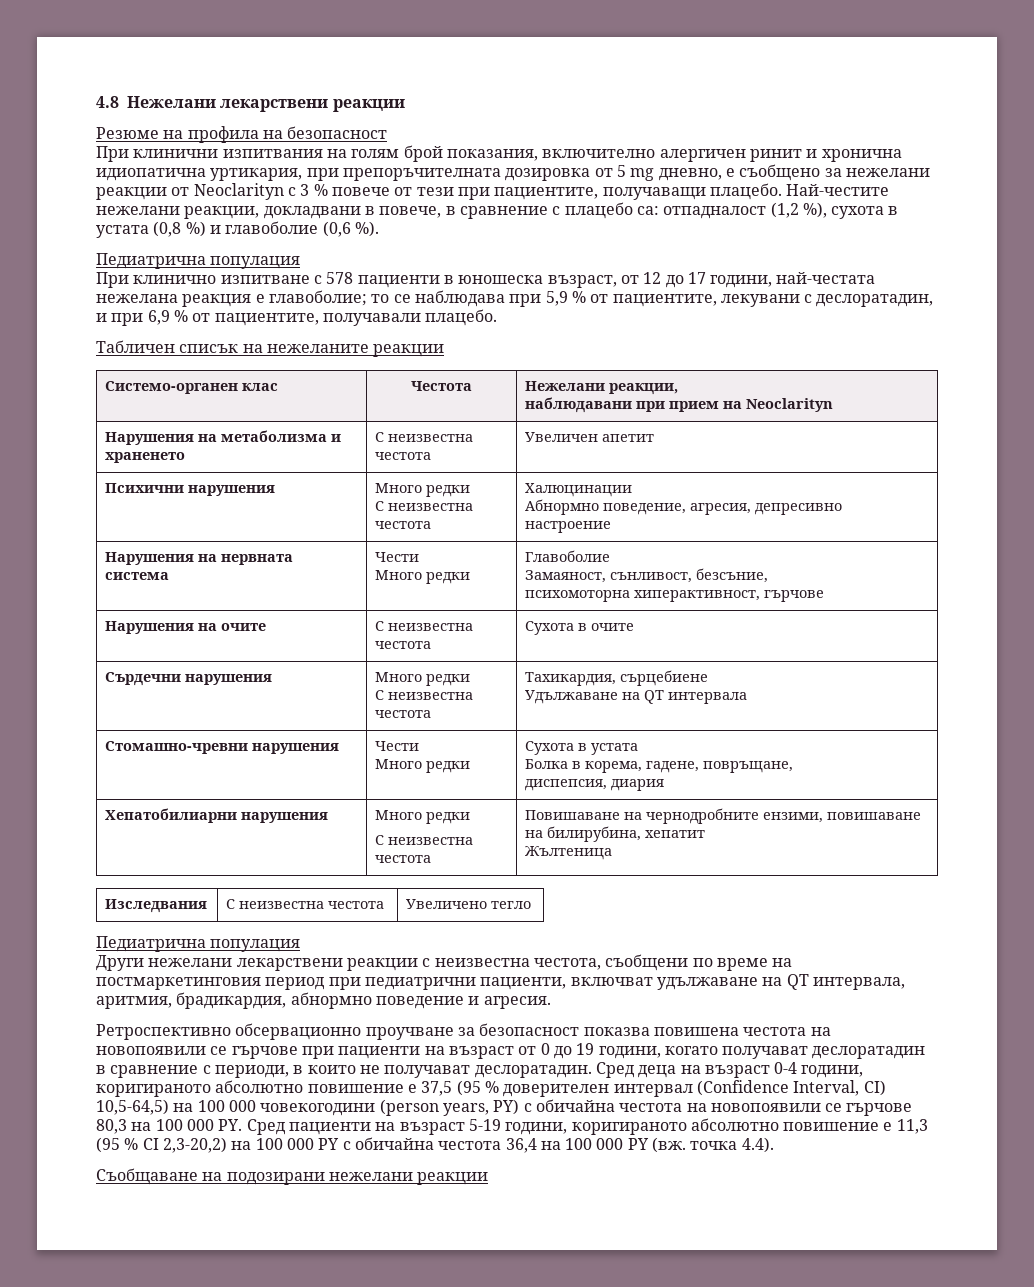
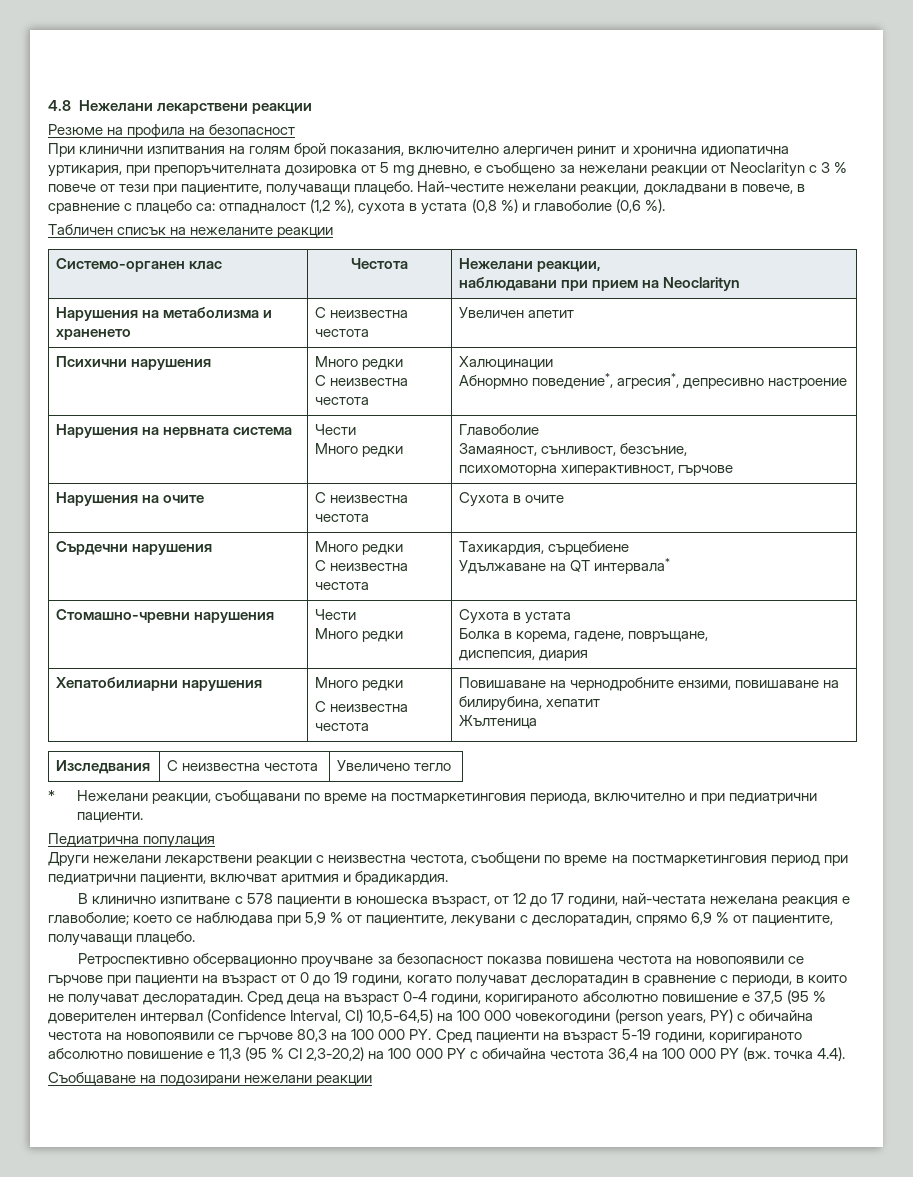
  Най-честите нежелани реакции, докладвани в повече, в сравнение с плацебо са: отпадналост (1,2 %), сухота в устата (0,8 %) и главоболие (0,6 %).
- Педиатрична популация
- При клинично изпитване с 578 пациенти в юношеска възраст, от 12 до 17 години, най-честата нежелана реакция е главоболие; то се наблюдава при 5,9 % от пациентите, лекувани с деслоратадин, и при 6,9 % от пациентите, получавали плацебо.
  Психични нарушения | Много редки
  С неизвестна честота | Халюцинации
- Абнормно поведение, агресия, депресивно настроение
+ Абнормно поведение*, агресия*, депресивно настроение
  Сърдечни нарушения | Много редки
  С неизвестна честота | Тахикардия, сърцебиене
- Удължаване на QT интервала
+ Удължаване на QT интервала*
+ * Нежелани реакции, съобщавани по време на постмаркетинговия периода, включително и при педиатрични пациенти.
- Други нежелани лекарствени реакции с неизвестна честота, съобщени по време на постмаркетинговия период при педиатрични пациенти, включват удължаване на QT интервала, аритмия, брадикардия, aбнормно поведение и агресия.
+ Други нежелани лекарствени реакции с неизвестна честота, съобщени по време на постмаркетинговия период при педиатрични пациенти, включват аритмия и брадикардия.
+ В клинично изпитване с 578 пациенти в юношеска възраст, от 12 до 17 години, най-честата нежелана реакция е главоболие; което се наблюдава при 5,9 % от пациентите, лекувани с деслоратадин, спрямо 6,9 % от пациентите, получаващи плацебо.

